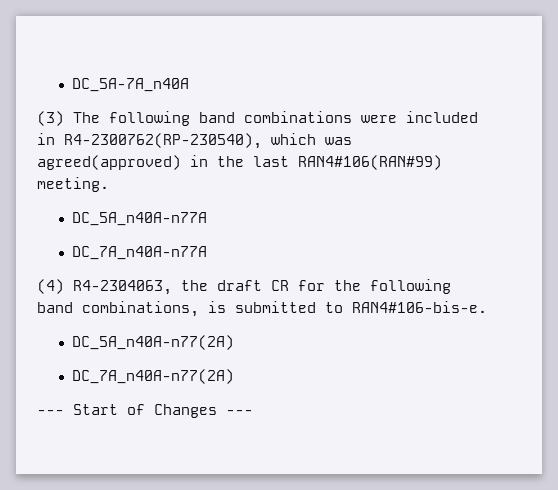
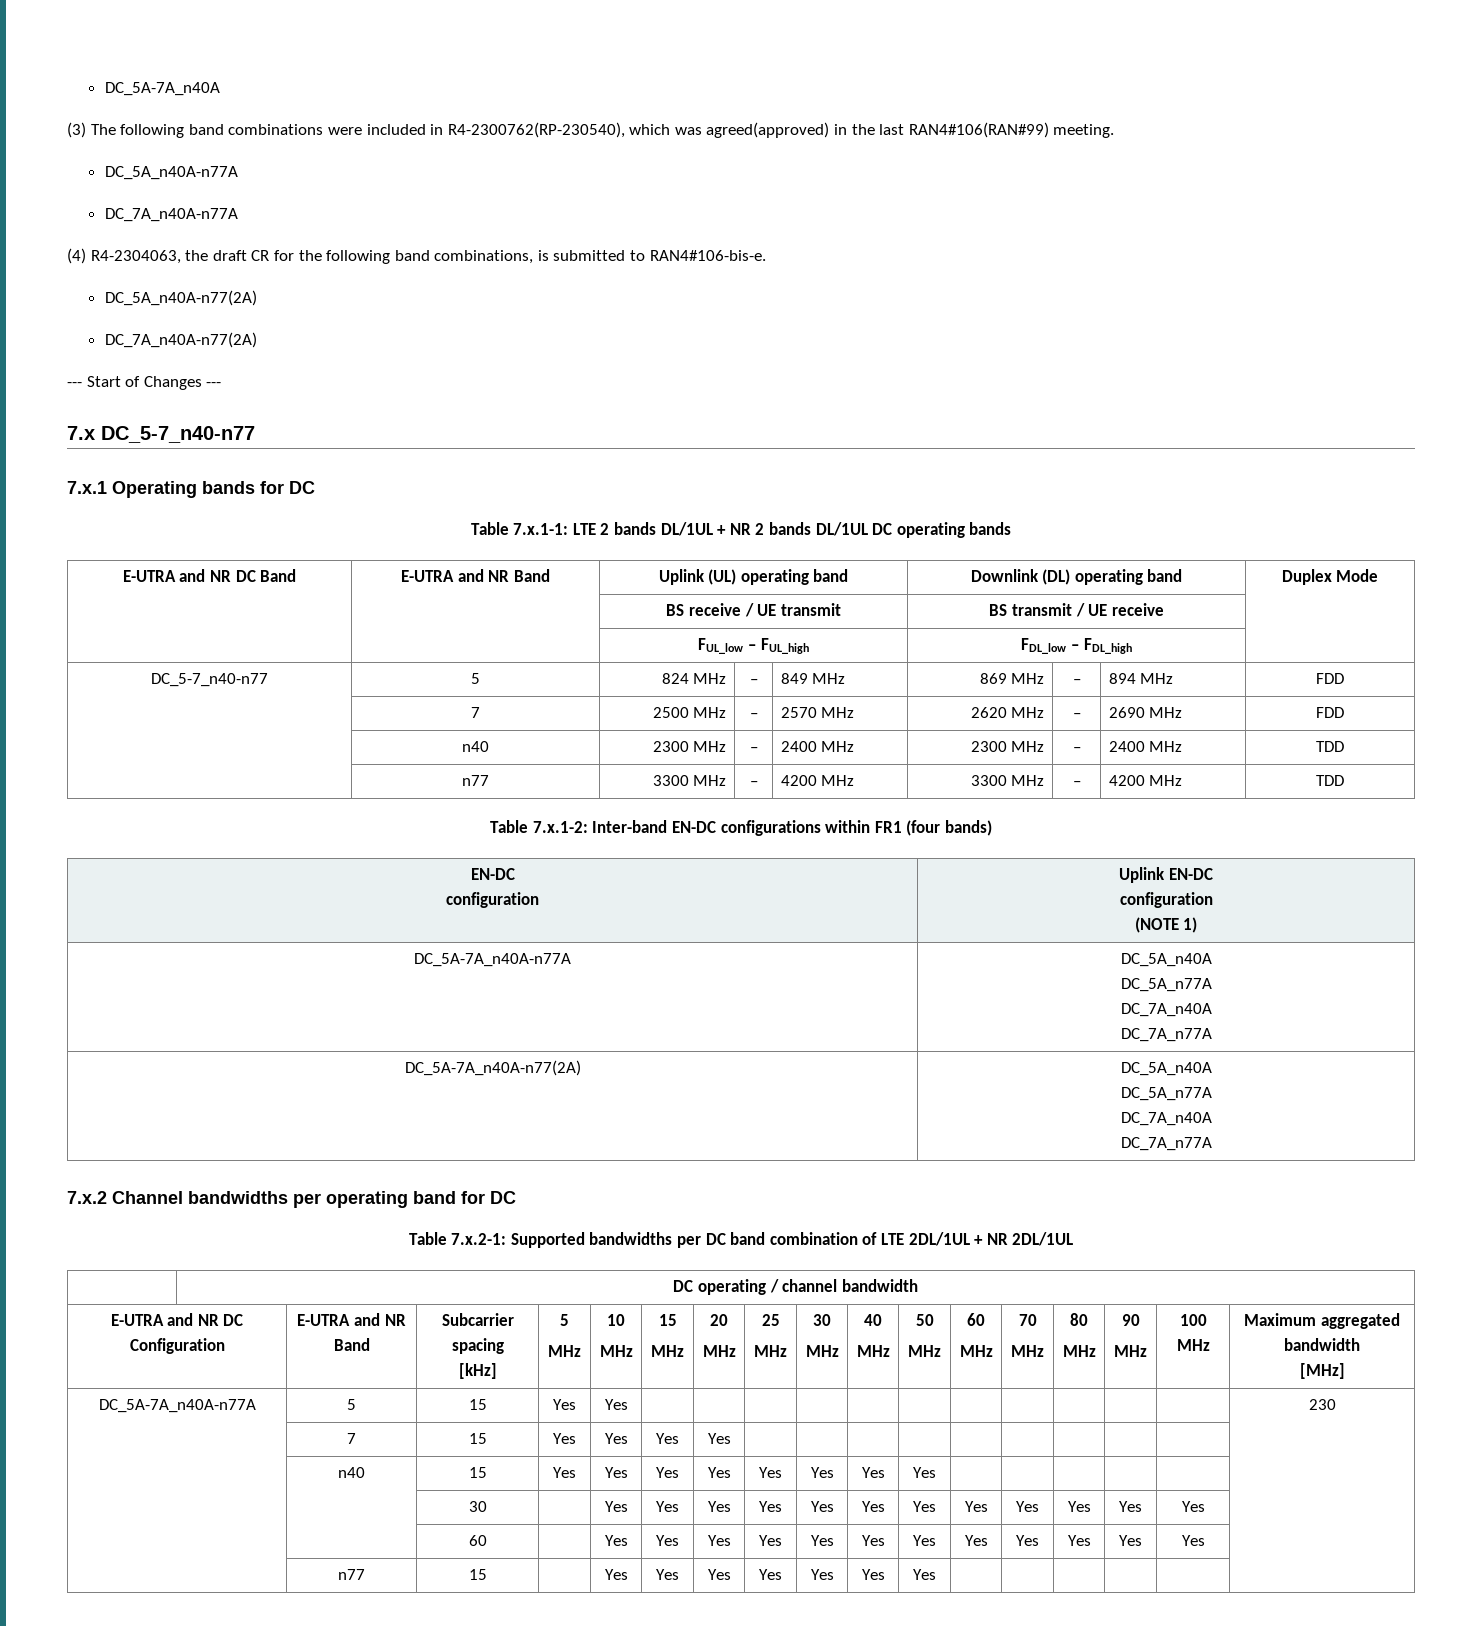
+ 7.x DC_5-7_n40-n77
+ 7.x.1 Operating bands for DC
+ Table 7.x.1-1: LTE 2 bands DL/1UL + NR 2 bands DL/1UL DC operating bands
+ E-UTRA and NR DC Band | E-UTRA and NR Band | Uplink (UL) operating band | Downlink (DL) operating band | Duplex Mode
+ | | BS receive / UE transmit | BS transmit / UE receive |
+ | | FUL_low – FUL_high | FDL_low – FDL_high |
+ DC_5-7_n40-n77 | 5 | 824 MHz | – | 849 MHz | 869 MHz | – | 894 MHz | FDD
+ | 7 | 2500 MHz | – | 2570 MHz | 2620 MHz | – | 2690 MHz | FDD
+ | n40 | 2300 MHz | – | 2400 MHz | 2300 MHz | – | 2400 MHz | TDD
+ | n77 | 3300 MHz | – | 4200 MHz | 3300 MHz | – | 4200 MHz | TDD
+ Table 7.x.1-2: Inter-band EN-DC configurations within FR1 (four bands)
+ EN-DC
+ configuration | Uplink EN-DC
+ configuration
+ (NOTE 1)
+ DC_5A-7A_n40A-n77A | DC_5A_n40A
+ DC_5A_n77A
+ DC_7A_n40A
+ DC_7A_n77A
+ DC_5A-7A_n40A-n77(2A) | DC_5A_n40A
+ DC_5A_n77A
+ DC_7A_n40A
+ DC_7A_n77A
+ 7.x.2 Channel bandwidths per operating band for DC
+ Table 7.x.2-1: Supported bandwidths per DC band combination of LTE 2DL/1UL + NR 2DL/1UL
+ | DC operating / channel bandwidth
+ E-UTRA and NR DC Configuration | E-UTRA and NR Band | Subcarrier spacing
+ [kHz] | 5
+ MHz | 10
+ MHz | 15
+ MHz | 20
+ MHz | 25
+ MHz | 30
+ MHz | 40
+ MHz | 50
+ MHz | 60
+ MHz | 70
+ MHz | 80
+ MHz | 90
+ MHz | 100 MHz | Maximum aggregated bandwidth
+ [MHz]
+ DC_5A-7A_n40A-n77A | 5 | 15 | Yes | Yes | | | | | | | | | | | | 230
+ | 7 | 15 | Yes | Yes | Yes | Yes | | | | | | | | | |
+ | n40 | 15 | Yes | Yes | Yes | Yes | Yes | Yes | Yes | Yes | | | | | |
+ | | 30 | | Yes | Yes | Yes | Yes | Yes | Yes | Yes | Yes | Yes | Yes | Yes | Yes |
+ | | 60 | | Yes | Yes | Yes | Yes | Yes | Yes | Yes | Yes | Yes | Yes | Yes | Yes |
+ | n77 | 15 | | Yes | Yes | Yes | Yes | Yes | Yes | Yes | | | | | |

